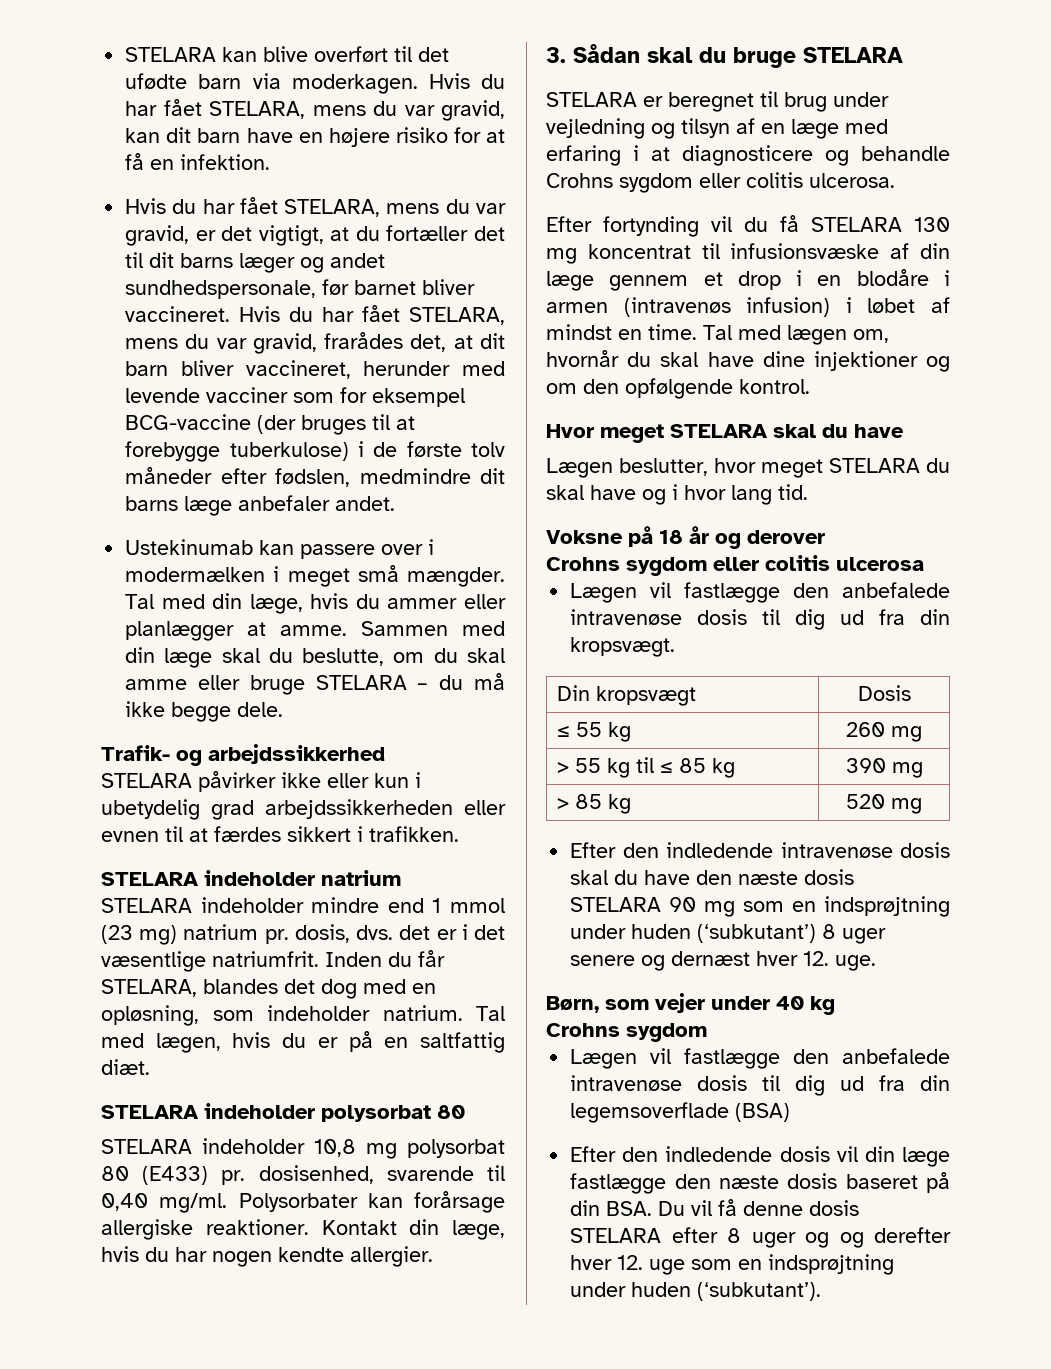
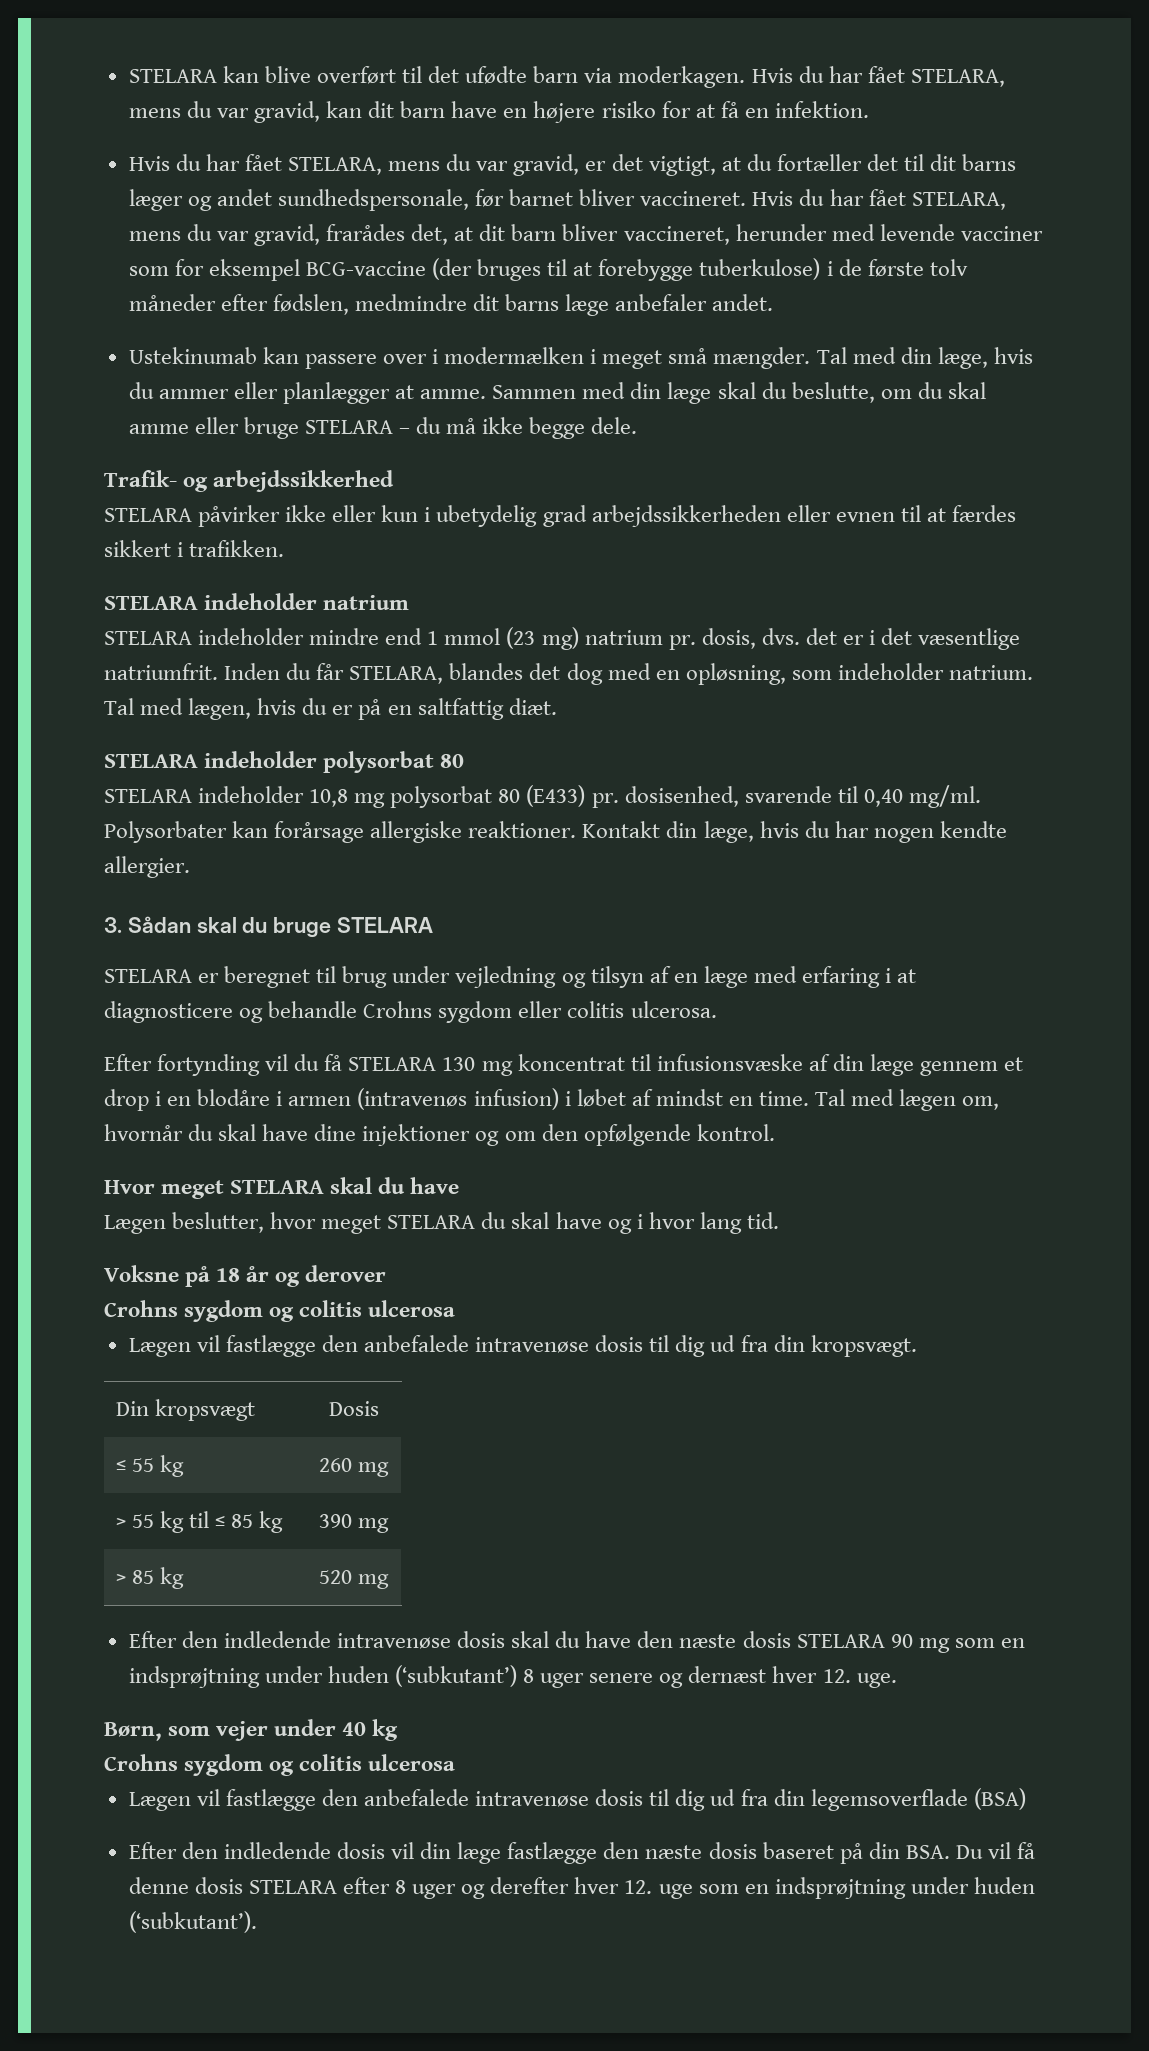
  Voksne på 18 år og derover
- Crohns sygdom eller colitis ulcerosa
+ Crohns sygdom og colitis ulcerosa
  Børn, som vejer under 40 kg
- Crohns sygdom
+ Crohns sygdom og colitis ulcerosa
- Efter den indledende dosis vil din læge fastlægge den næste dosis baseret på din BSA. Du vil få denne dosis STELARA efter 8 uger og og derefter hver 12. uge som en indsprøjtning under huden (‘subkutant’).
+ Efter den indledende dosis vil din læge fastlægge den næste dosis baseret på din BSA. Du vil få denne dosis STELARA efter 8 uger og derefter hver 12. uge som en indsprøjtning under huden (‘subkutant’).

